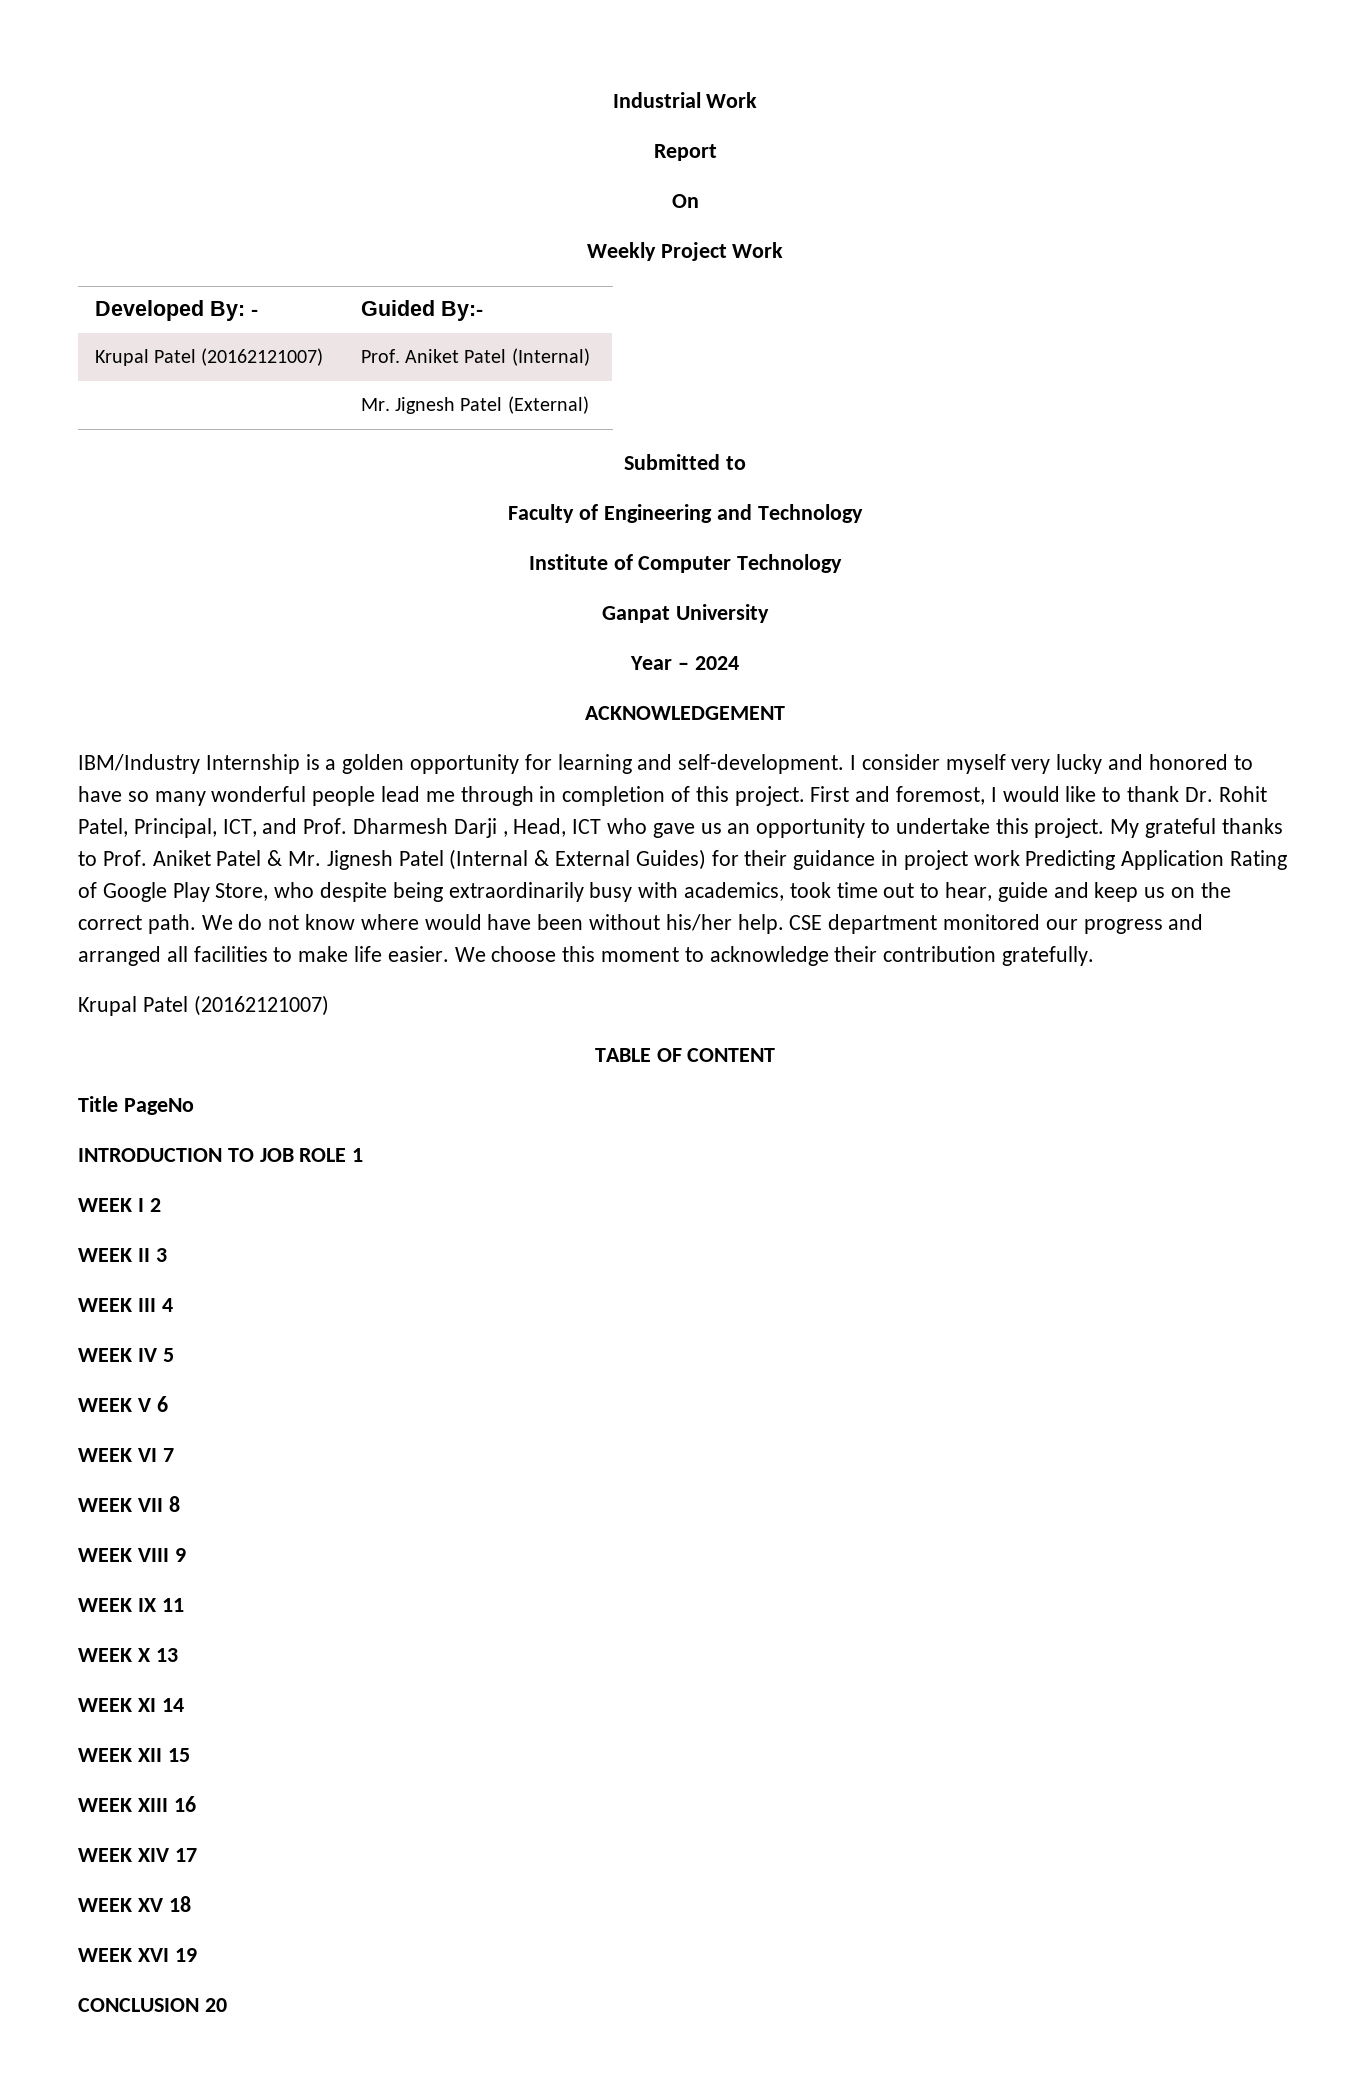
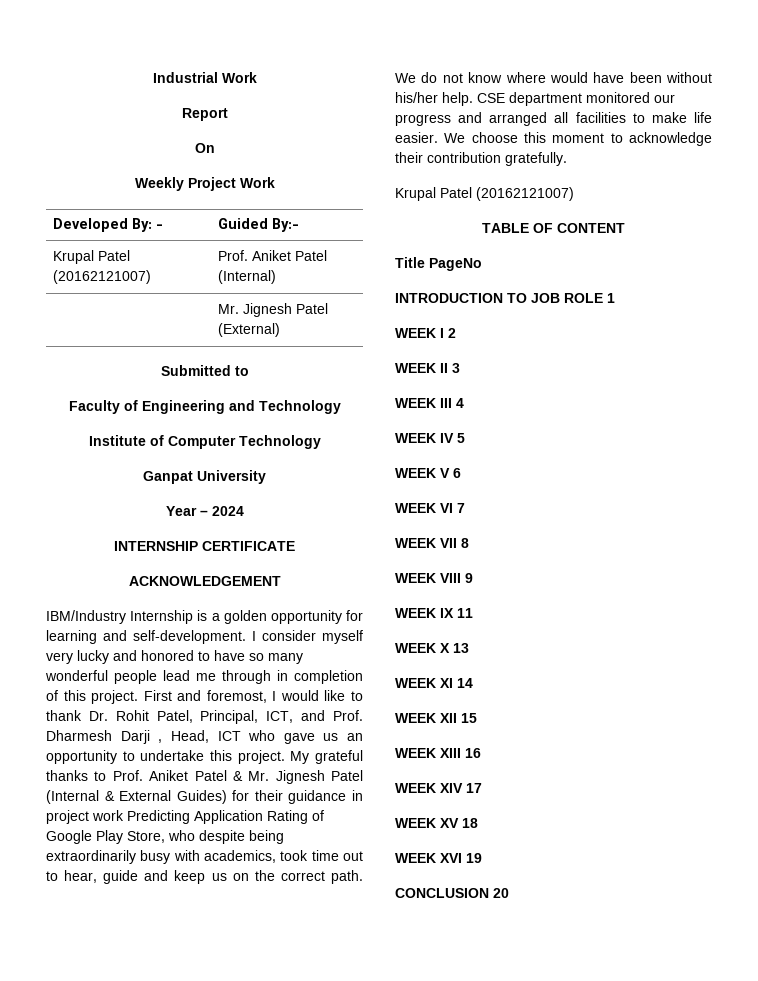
+ INTERNSHIP CERTIFICATE

